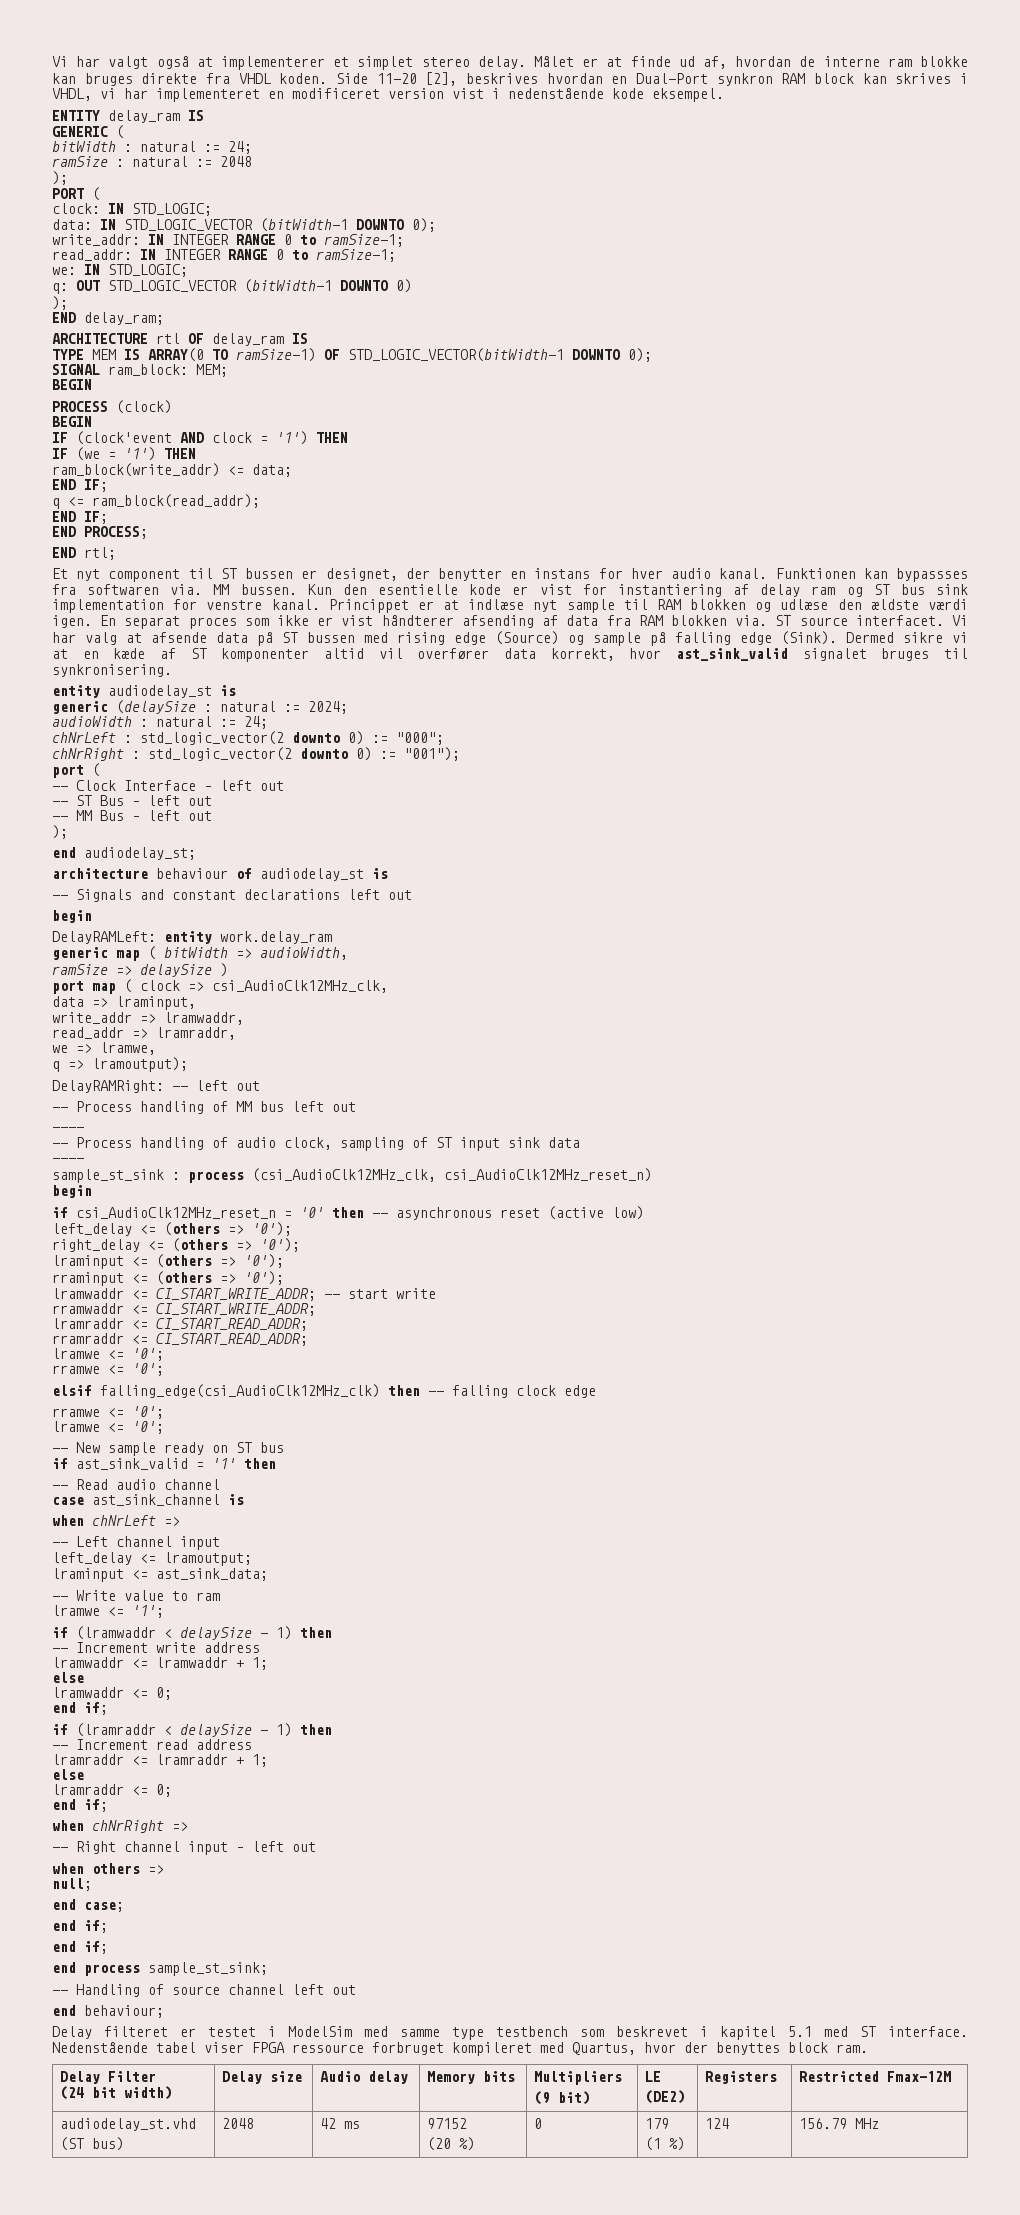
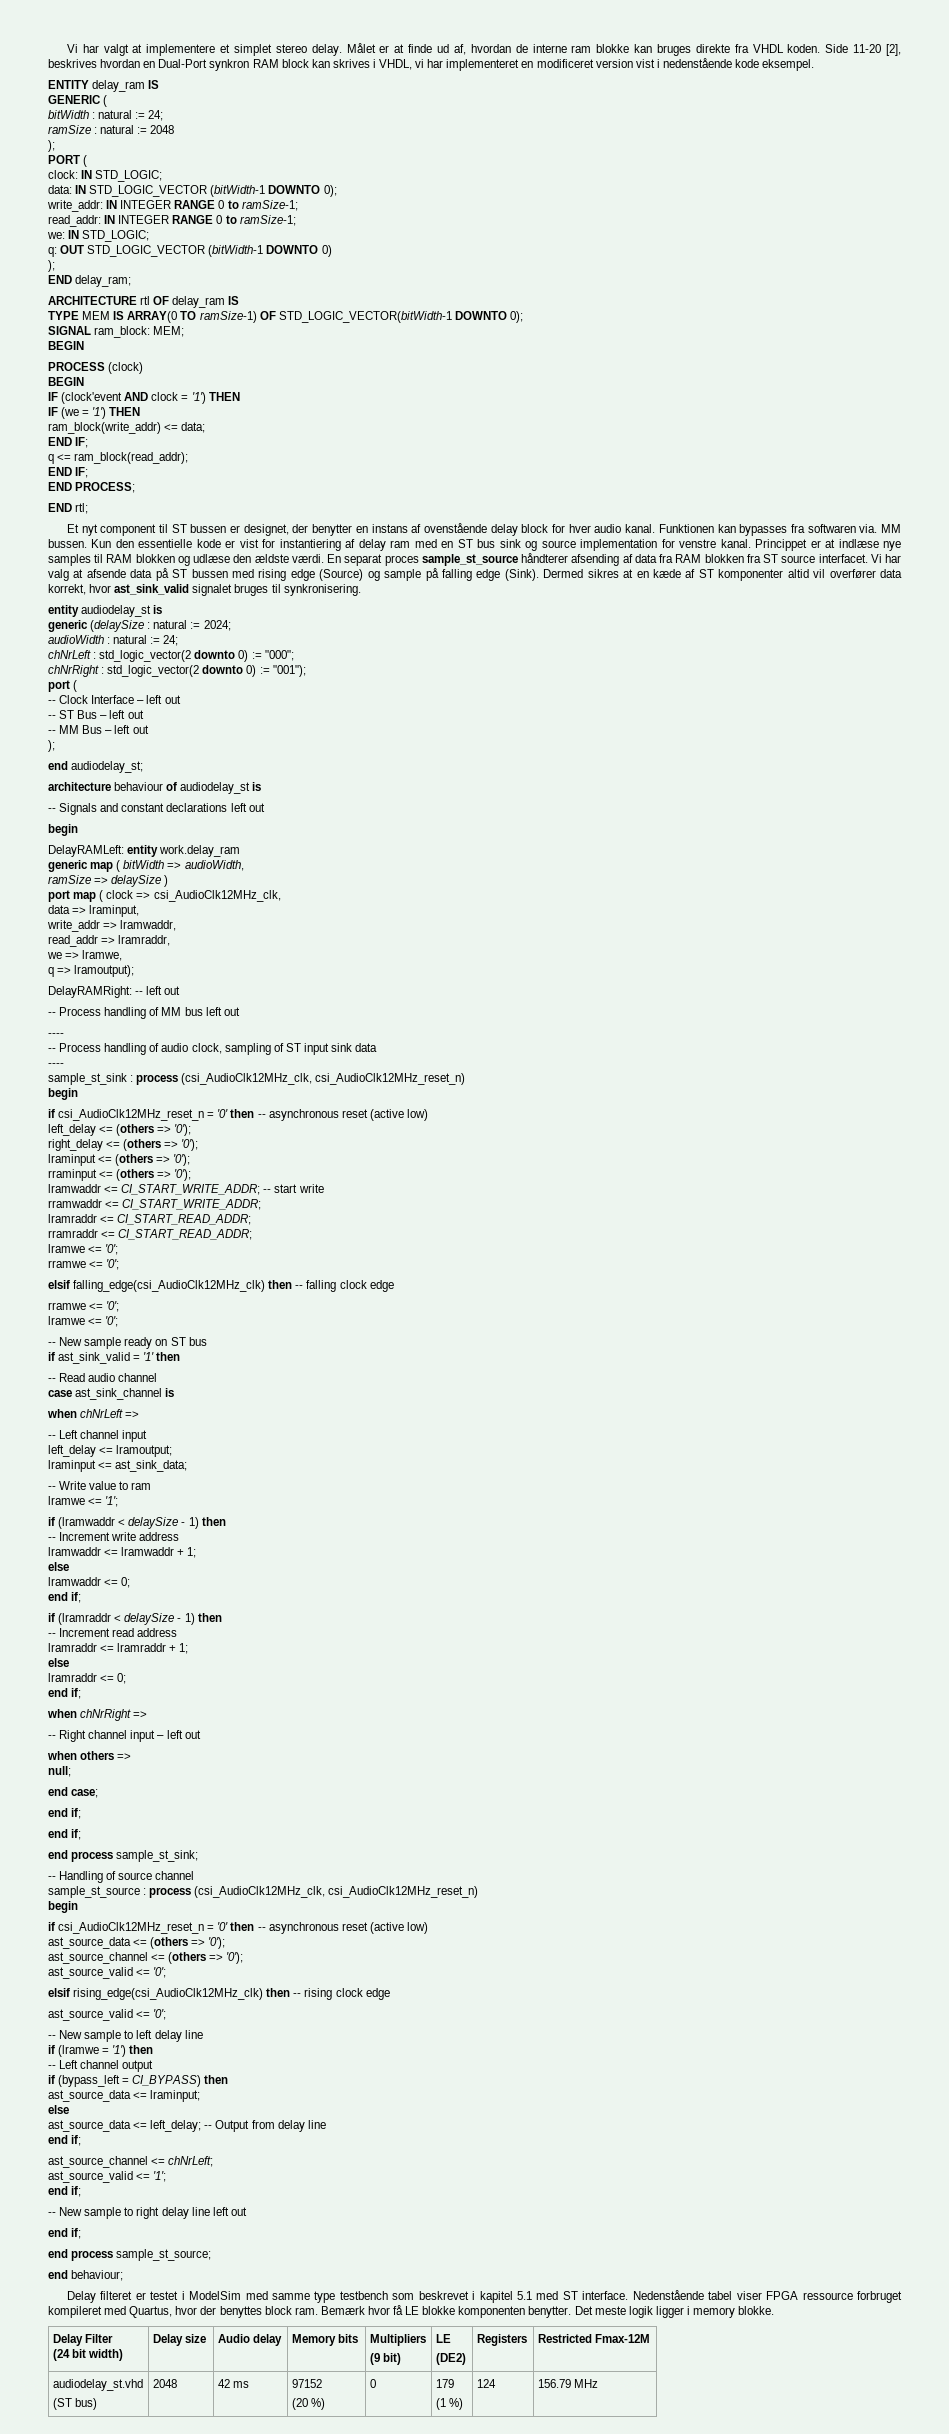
- Vi har valgt også at implementerer et simplet stereo delay.
+ Vi har valgt at implementere et simplet stereo delay.
- Et nyt component til ST bussen er designet, der benytter en instans for hver audio kanal.
+ Et nyt component til ST bussen er designet, der benytter en instans af ovenstående delay block for hver audio kanal.
- Funktionen kan bypassses fra softwaren via.
+ Funktionen kan bypasses fra softwaren via.
- Kun den esentielle kode er vist for instantiering af delay ram og ST bus sink implementation for venstre kanal.
+ Kun den essentielle kode er vist for instantiering af delay ram med en ST bus sink og source implementation for venstre kanal.
- Princippet er at indlæse nyt sample til RAM blokken og udlæse den ældste værdi igen.
+ Princippet er at indlæse nye samples til RAM blokken og udlæse den ældste værdi.
- En separat proces som ikke er vist håndterer afsending af data fra RAM blokken via. ST source interfacet.
+ En separat proces sample_st_source håndterer afsending af data fra RAM blokken fra ST source interfacet.
- Dermed sikre vi at en kæde af ST komponenter altid vil overfører data korrekt, hvor ast_sink_valid signalet bruges til synkronisering.
+ Dermed sikres at en kæde af ST komponenter altid vil overfører data korrekt, hvor ast_sink_valid signalet bruges til synkronisering.
- -- Handling of source channel left out
+ -- Handling of source channel
+ sample_st_source : process (csi_AudioClk12MHz_clk, csi_AudioClk12MHz_reset_n)
+ begin
+ if csi_AudioClk12MHz_reset_n = '0' then -- asynchronous reset (active low)
+ ast_source_data <= (others => '0');
+ ast_source_channel <= (others => '0');
+ ast_source_valid <= '0';
+ elsif rising_edge(csi_AudioClk12MHz_clk) then -- rising clock edge
+ ast_source_valid <= '0';
+ -- New sample to left delay line
+ if (lramwe = '1') then
+ -- Left channel output
+ if (bypass_left = CI_BYPASS) then
+ ast_source_data <= lraminput;
+ else
+ ast_source_data <= left_delay; -- Output from delay line
+ end if;
+ ast_source_channel <= chNrLeft;
+ ast_source_valid <= '1';
+ end if;
+ -- New sample to right delay line left out
+ end if;
+ end process sample_st_source;
+ Bemærk hvor få LE blokke komponenten benytter. Det meste logik ligger i memory blokke.

